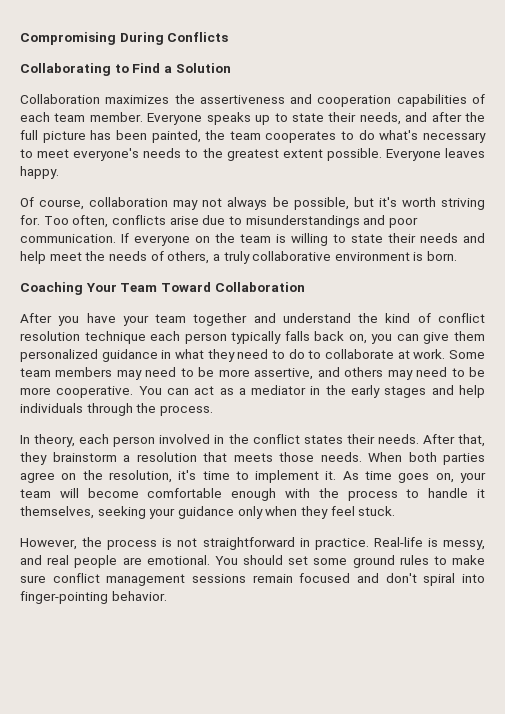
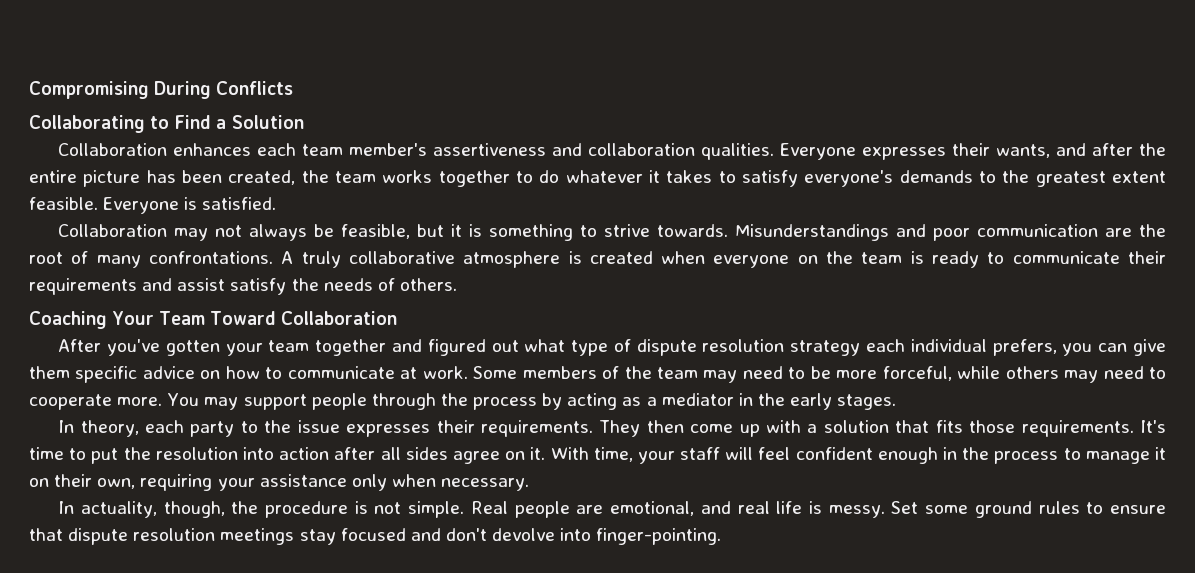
- Collaboration maximizes the assertiveness and cooperation capabilities of each team member. Everyone speaks up to state their needs, and after the full picture has been painted, the team cooperates to do what's necessary to meet everyone's needs to the greatest extent possible. Everyone leaves happy.
- Of course, collaboration may not always be possible, but it's worth striving for. Too often, conflicts arise due to misunderstandings and poor communication. If everyone on the team is willing to state their needs and help meet the needs of others, a truly collaborative environment is born.
+ Collaboration enhances each team member's assertiveness and collaboration qualities. Everyone expresses their wants, and after the entire picture has been created, the team works together to do whatever it takes to satisfy everyone's demands to the greatest extent feasible. Everyone is satisfied.
+ Collaboration may not always be feasible, but it is something to strive towards. Misunderstandings and poor communication are the root of many confrontations. A truly collaborative atmosphere is created when everyone on the team is ready to communicate their requirements and assist satisfy the needs of others.
- After you have your team together and understand the kind of conflict resolution technique each person typically falls back on, you can give them personalized guidance in what they need to do to collaborate at work. Some team members may need to be more assertive, and others may need to be more cooperative. You can act as a mediator in the early stages and help individuals through the process.
- In theory, each person involved in the conflict states their needs. After that, they brainstorm a resolution that meets those needs. When both parties agree on the resolution, it's time to implement it. As time goes on, your team will become comfortable enough with the process to handle it themselves, seeking your guidance only when they feel stuck.
- However, the process is not straightforward in practice. Real-life is messy, and real people are emotional. You should set some ground rules to make sure conflict management sessions remain focused and don't spiral into finger-pointing behavior.
+ After you've gotten your team together and figured out what type of dispute resolution strategy each individual prefers, you can give them specific advice on how to communicate at work. Some members of the team may need to be more forceful, while others may need to cooperate more. You may support people through the process by acting as a mediator in the early stages.
+ In theory, each party to the issue expresses their requirements. They then come up with a solution that fits those requirements. It's time to put the resolution into action after all sides agree on it. With time, your staff will feel confident enough in the process to manage it on their own, requiring your assistance only when necessary.
+ In actuality, though, the procedure is not simple. Real people are emotional, and real life is messy. Set some ground rules to ensure that dispute resolution meetings stay focused and don't devolve into finger-pointing.

